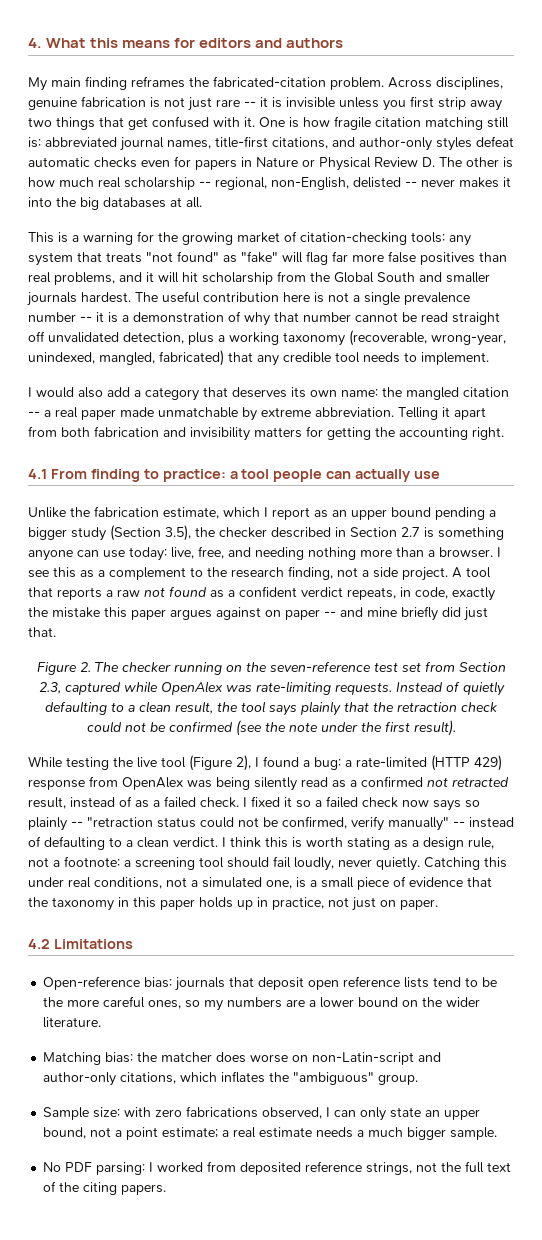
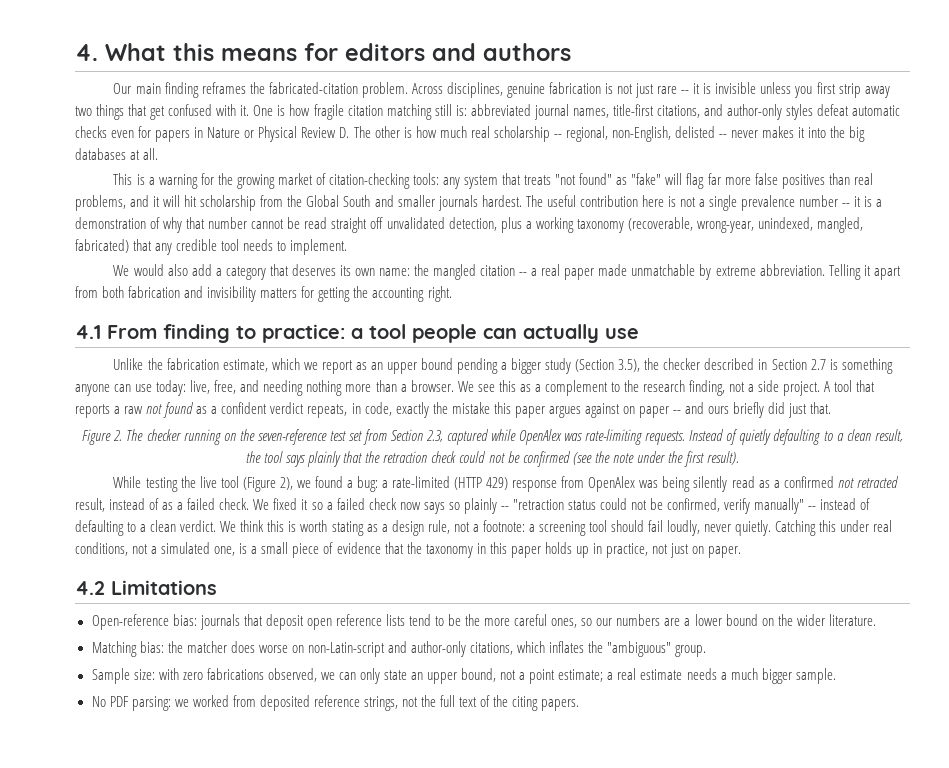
- My main finding reframes the fabricated-citation problem.
+ Our main finding reframes the fabricated-citation problem.
- I would also add a category that deserves its own name: the mangled citation -- a real paper made unmatchable by extreme abbreviation.
+ We would also add a category that deserves its own name: the mangled citation -- a real paper made unmatchable by extreme abbreviation.
- Unlike the fabrication estimate, which I report as an upper bound pending a bigger study (Section 3.5), the checker described in Section 2.7 is something anyone can use today: live, free, and needing nothing more than a browser.
+ Unlike the fabrication estimate, which we report as an upper bound pending a bigger study (Section 3.5), the checker described in Section 2.7 is something anyone can use today: live, free, and needing nothing more than a browser.
- I see this as a complement to the research finding, not a side project.
+ We see this as a complement to the research finding, not a side project.
- A tool that reports a raw not found as a confident verdict repeats, in code, exactly the mistake this paper argues against on paper -- and mine briefly did just that.
+ A tool that reports a raw not found as a confident verdict repeats, in code, exactly the mistake this paper argues against on paper -- and ours briefly did just that.
- While testing the live tool (Figure 2), I found a bug: a rate-limited (HTTP 429) response from OpenAlex was being silently read as a confirmed not retracted result, instead of as a failed check.
+ While testing the live tool (Figure 2), we found a bug: a rate-limited (HTTP 429) response from OpenAlex was being silently read as a confirmed not retracted result, instead of as a failed check.
- I fixed it so a failed check now says so plainly -- "retraction status could not be confirmed, verify manually" -- instead of defaulting to a clean verdict.
+ We fixed it so a failed check now says so plainly -- "retraction status could not be confirmed, verify manually" -- instead of defaulting to a clean verdict.
- I think this is worth stating as a design rule, not a footnote: a screening tool should fail loudly, never quietly.
+ We think this is worth stating as a design rule, not a footnote: a screening tool should fail loudly, never quietly.
- Open-reference bias: journals that deposit open reference lists tend to be the more careful ones, so my numbers are a lower bound on the wider literature.
+ Open-reference bias: journals that deposit open reference lists tend to be the more careful ones, so our numbers are a lower bound on the wider literature.
- Sample size: with zero fabrications observed, I can only state an upper bound, not a point estimate; a real estimate needs a much bigger sample.
+ Sample size: with zero fabrications observed, we can only state an upper bound, not a point estimate; a real estimate needs a much bigger sample.
- No PDF parsing: I worked from deposited reference strings, not the full text of the citing papers.
+ No PDF parsing: we worked from deposited reference strings, not the full text of the citing papers.

